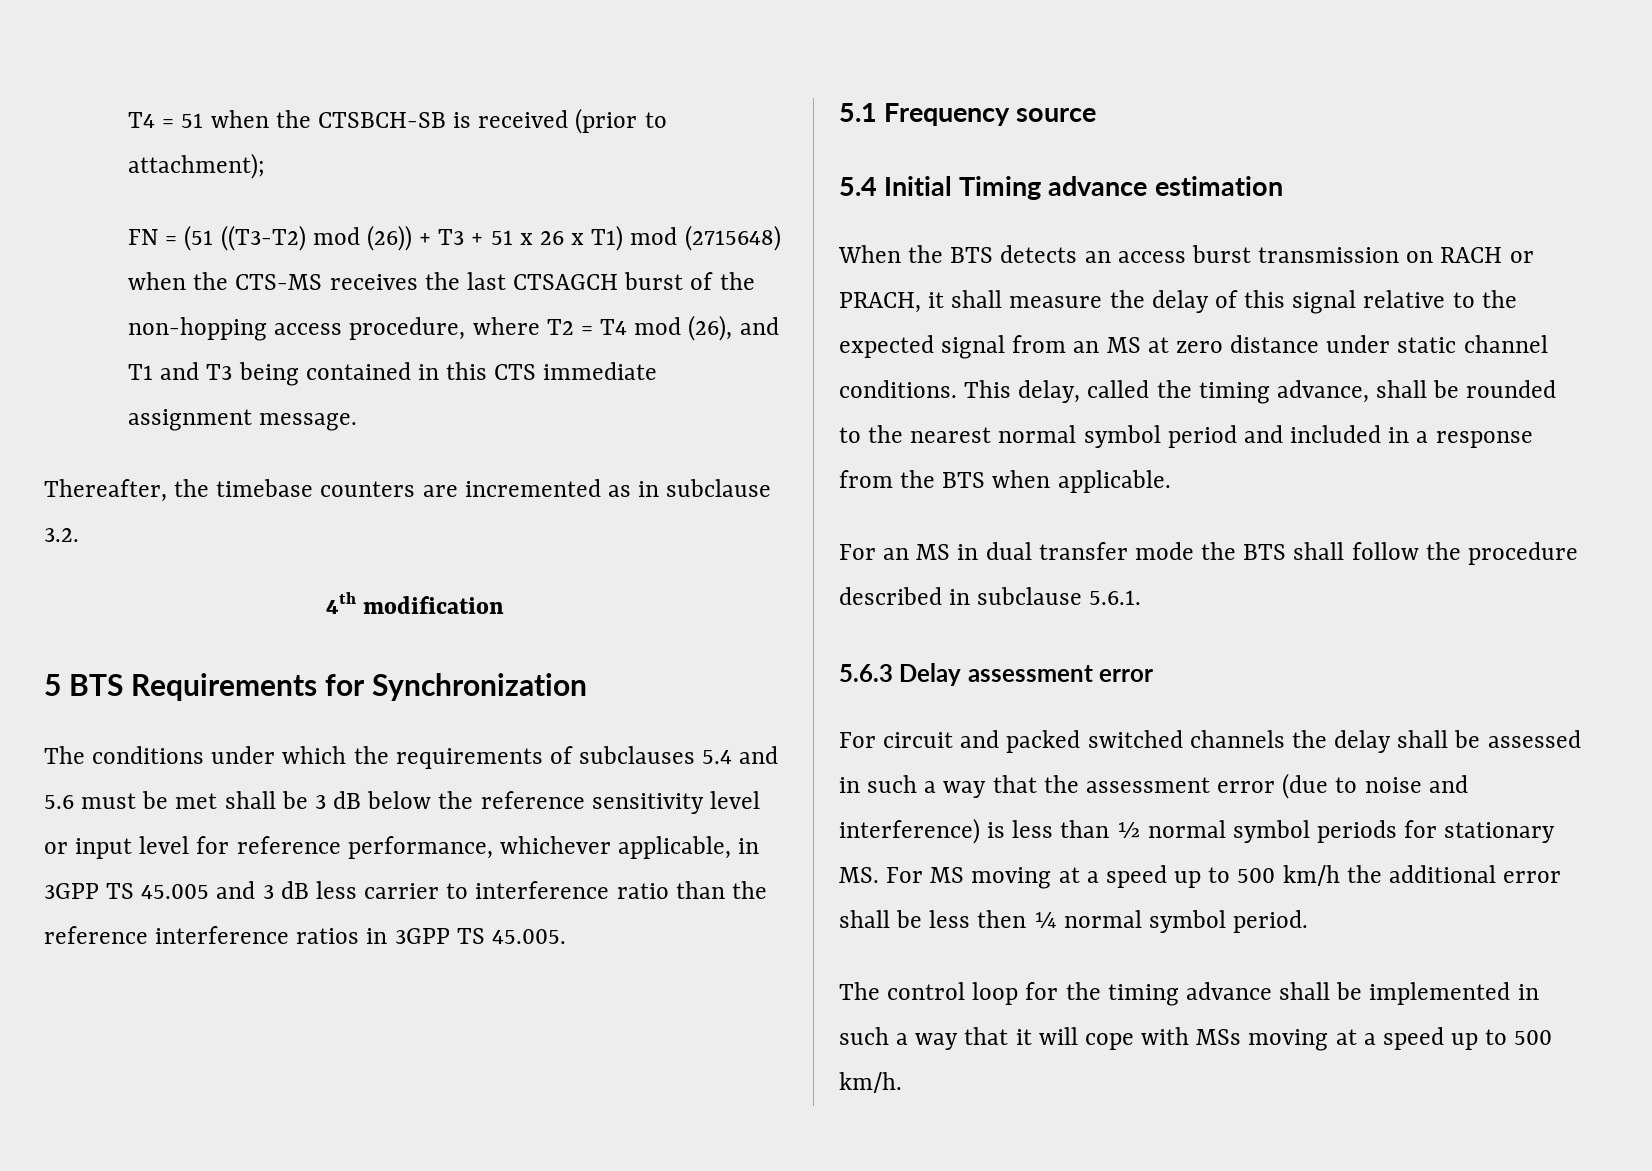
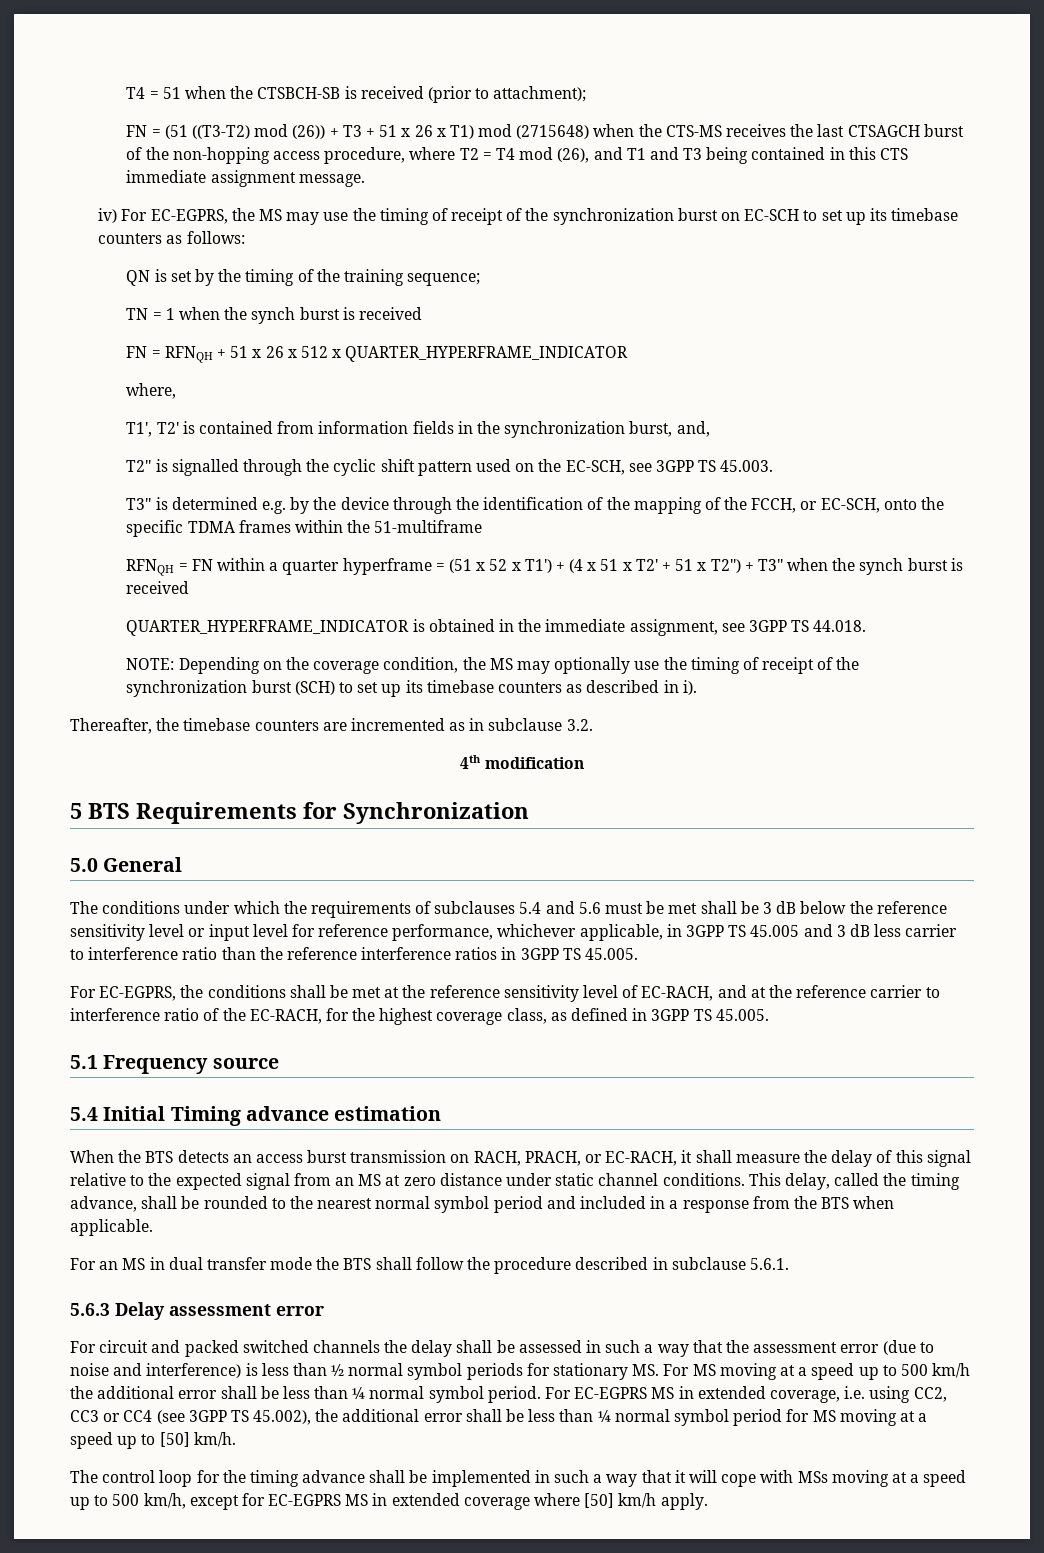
+ iv) For EC-EGPRS, the MS may use the timing of receipt of the synchronization burst on EC-SCH to set up its timebase counters as follows:
+ QN is set by the timing of the training sequence;
+ TN = 1 when the synch burst is received
+ FN = RFNQH + 51 x 26 x 512 x QUARTER_HYPERFRAME_INDICATOR
+ where,
+ T1', T2' is contained from information fields in the synchronization burst, and,
+ T2'' is signalled through the cyclic shift pattern used on the EC-SCH, see 3GPP TS 45.003.
+ T3'' is determined e.g. by the device through the identification of the mapping of the FCCH, or EC-SCH, onto the specific TDMA frames within the 51-multiframe
+ RFNQH = FN within a quarter hyperframe = (51 x 52 x T1') + (4 x 51 x T2' + 51 x T2'') + T3'' when the synch burst is received
+ QUARTER_HYPERFRAME_INDICATOR is obtained in the immediate assignment, see 3GPP TS 44.018.
+ NOTE: Depending on the coverage condition, the MS may optionally use the timing of receipt of the synchronization burst (SCH) to set up its timebase counters as described in i).
+ 5.0 General
+ For EC-EGPRS, the conditions shall be met at the reference sensitivity level of EC-RACH, and at the reference carrier to interference ratio of the EC-RACH, for the highest coverage class, as defined in 3GPP TS 45.005.
- When the BTS detects an access burst transmission on RACH or PRACH, it shall measure the delay of this signal relative to the expected signal from an MS at zero distance under static channel conditions.
+ When the BTS detects an access burst transmission on RACH, PRACH, or EC-RACH, it shall measure the delay of this signal relative to the expected signal from an MS at zero distance under static channel conditions.
- For circuit and packed switched channels the delay shall be assessed in such a way that the assessment error (due to noise and interference) is less than ½ normal symbol periods for stationary MS. For MS moving at a speed up to 500 km/h the additional error shall be less then ¼ normal symbol period.
+ For circuit and packed switched channels the delay shall be assessed in such a way that the assessment error (due to noise and interference) is less than ½ normal symbol periods for stationary MS. For MS moving at a speed up to 500 km/h the additional error shall be less than ¼ normal symbol period. For EC-EGPRS MS in extended coverage, i.e. using CC2, CC3 or CC4 (see 3GPP TS 45.002), the additional error shall be less than ¼ normal symbol period for MS moving at a speed up to [50] km/h.
- The control loop for the timing advance shall be implemented in such a way that it will cope with MSs moving at a speed up to 500 km/h.
+ The control loop for the timing advance shall be implemented in such a way that it will cope with MSs moving at a speed up to 500 km/h, except for EC-EGPRS MS in extended coverage where [50] km/h apply.

